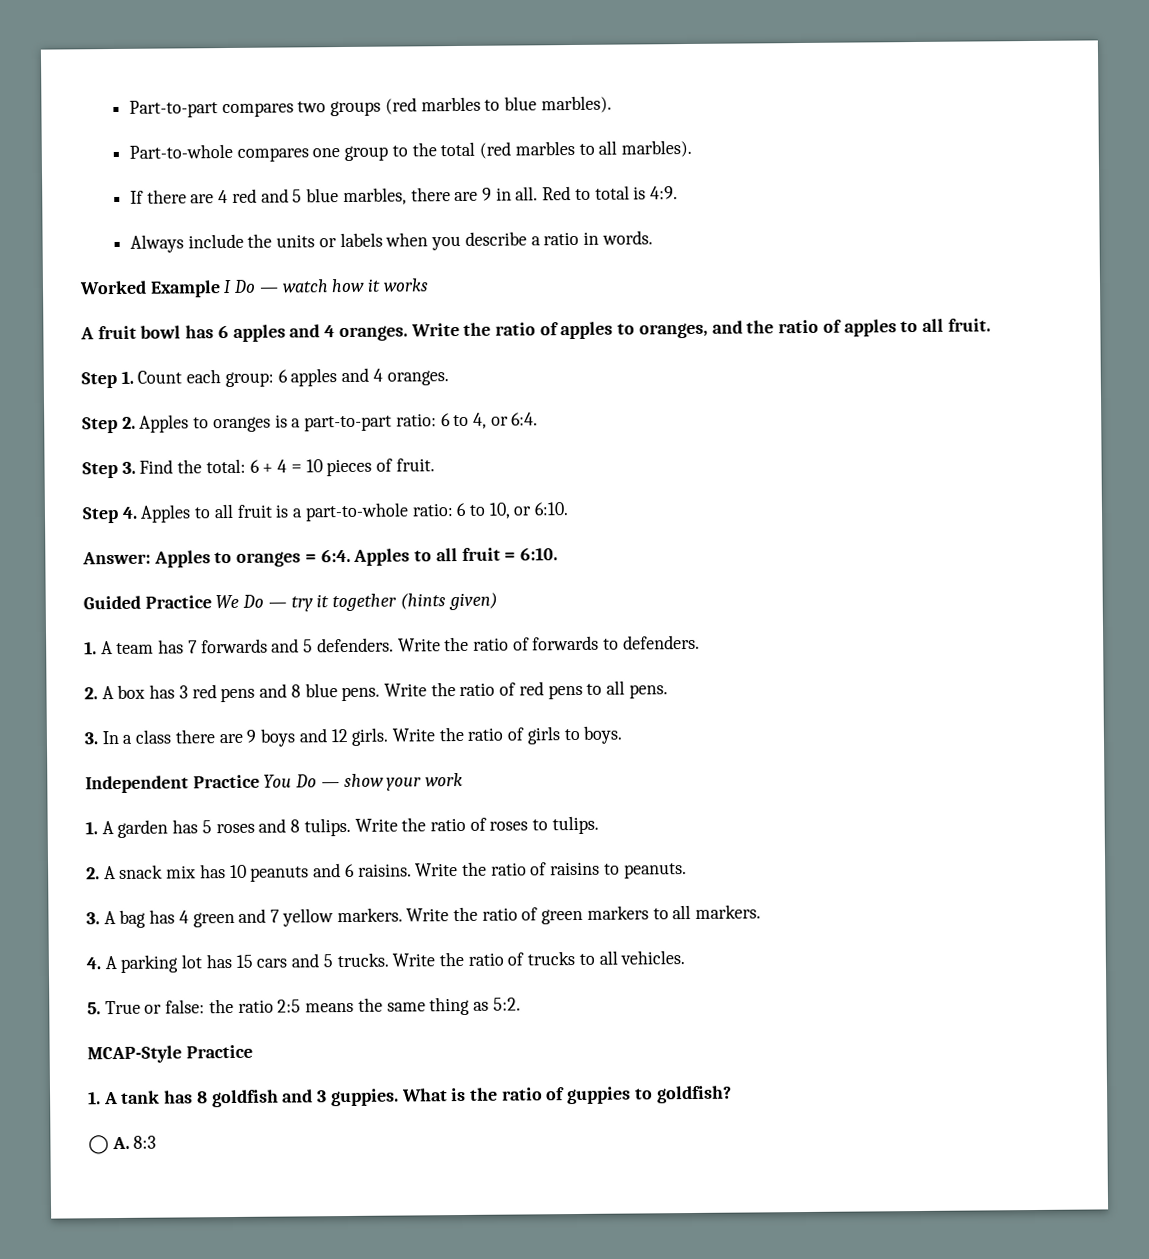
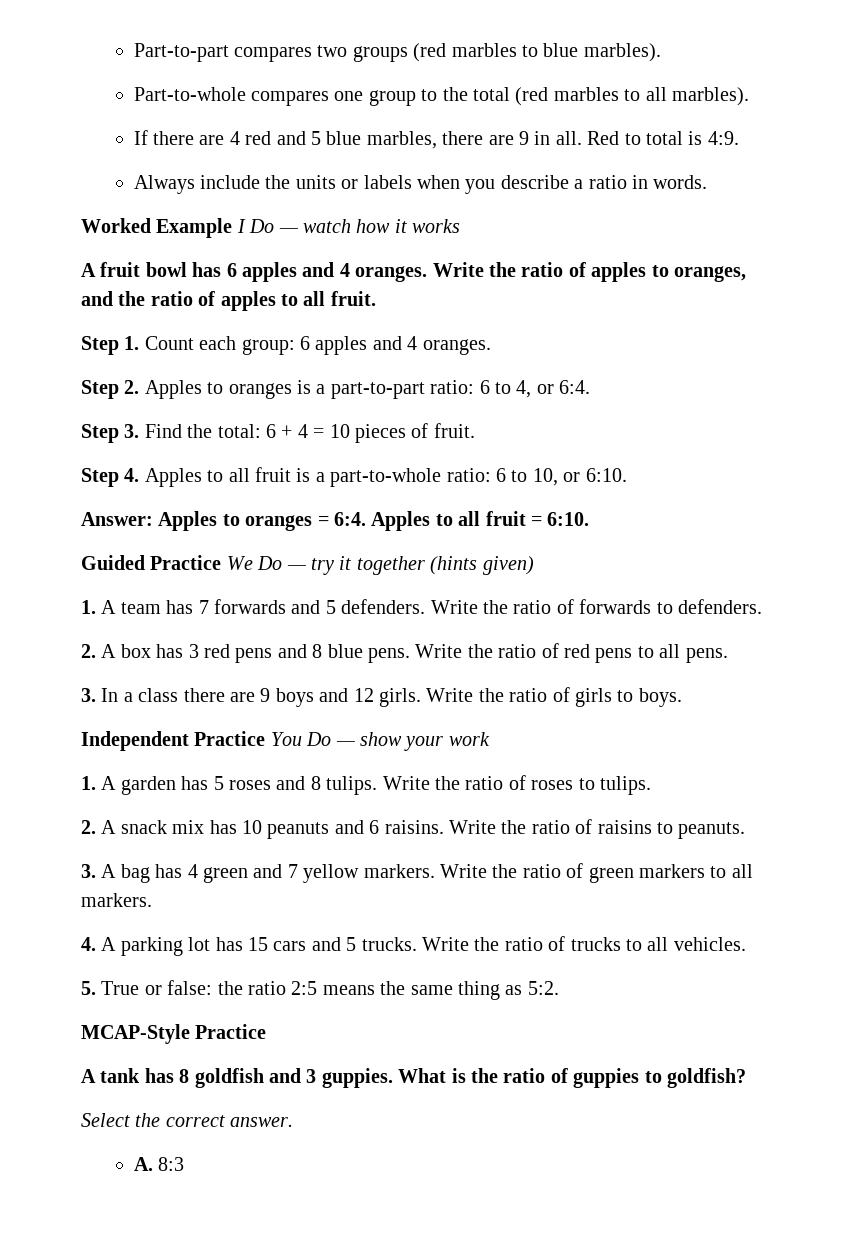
- 1. A tank has 8 goldfish and 3 guppies.
+ A tank has 8 goldfish and 3 guppies.
- ◯ A. 8:3
+ Select the correct answer.
+ A. 8:3

